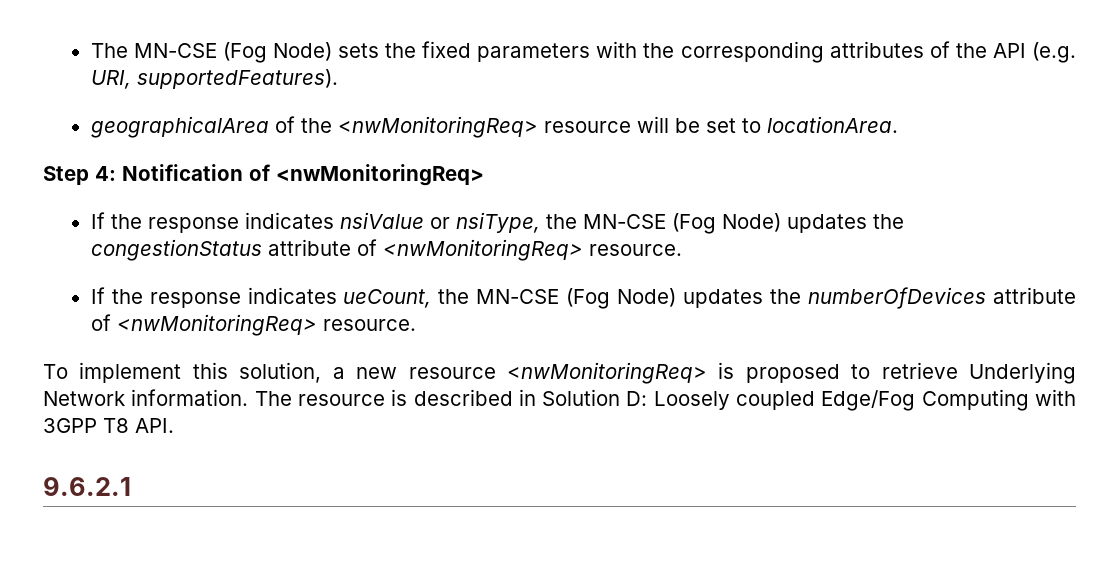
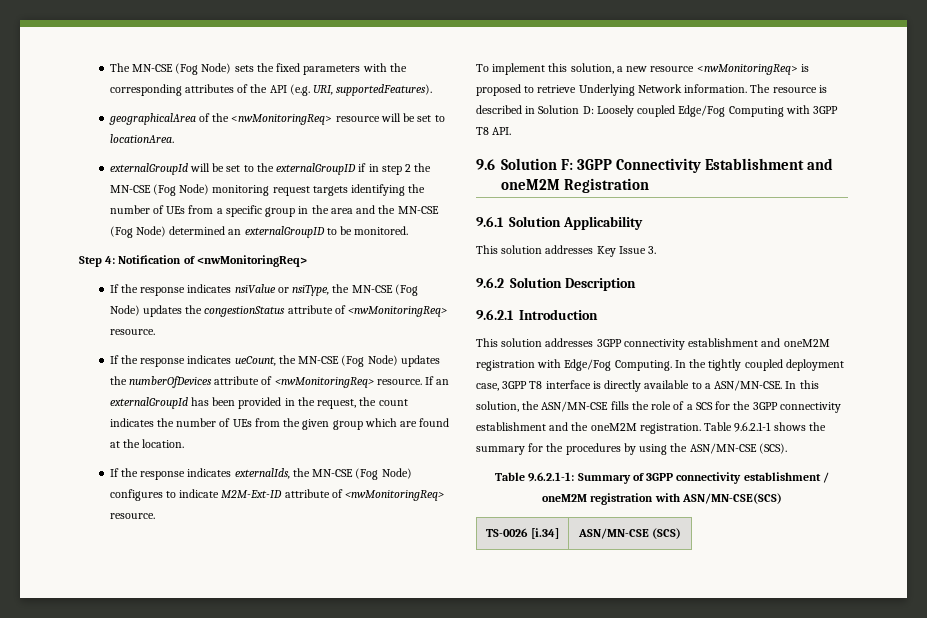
+ externalGroupId will be set to the externalGroupID if in step 2 the MN-CSE (Fog Node) monitoring request targets identifying the number of UEs from a specific group in the area and the MN-CSE (Fog Node) determined an externalGroupID to be monitored.
+ If an externalGroupId has been provided in the request, the count indicates the number of UEs from the given group which are found at the location.
+ If the response indicates externalIds, the MN-CSE (Fog Node) configures to indicate M2M-Ext-ID attribute of <nwMonitoringReq> resource.
- 9.6.2.1
+ 9.6 Solution F: 3GPP Connectivity Establishment and oneM2M Registration
+ 9.6.1 Solution Applicability
+ This solution addresses Key Issue 3.
+ 9.6.2 Solution Description
+ 9.6.2.1 Introduction
+ This solution addresses 3GPP connectivity establishment and oneM2M registration with Edge/Fog Computing. In the tightly coupled deployment case, 3GPP T8 interface is directly available to a ASN/MN-CSE. In this solution, the ASN/MN-CSE fills the role of a SCS for the 3GPP connectivity establishment and the oneM2M registration. Table 9.6.2.1-1 shows the summary for the procedures by using the ASN/MN-CSE (SCS).
+ Table 9.6.2.1-1: Summary of 3GPP connectivity establishment / oneM2M registration with ASN/MN-CSE(SCS)
+ TS-0026 [i.34] | ASN/MN-CSE (SCS)

